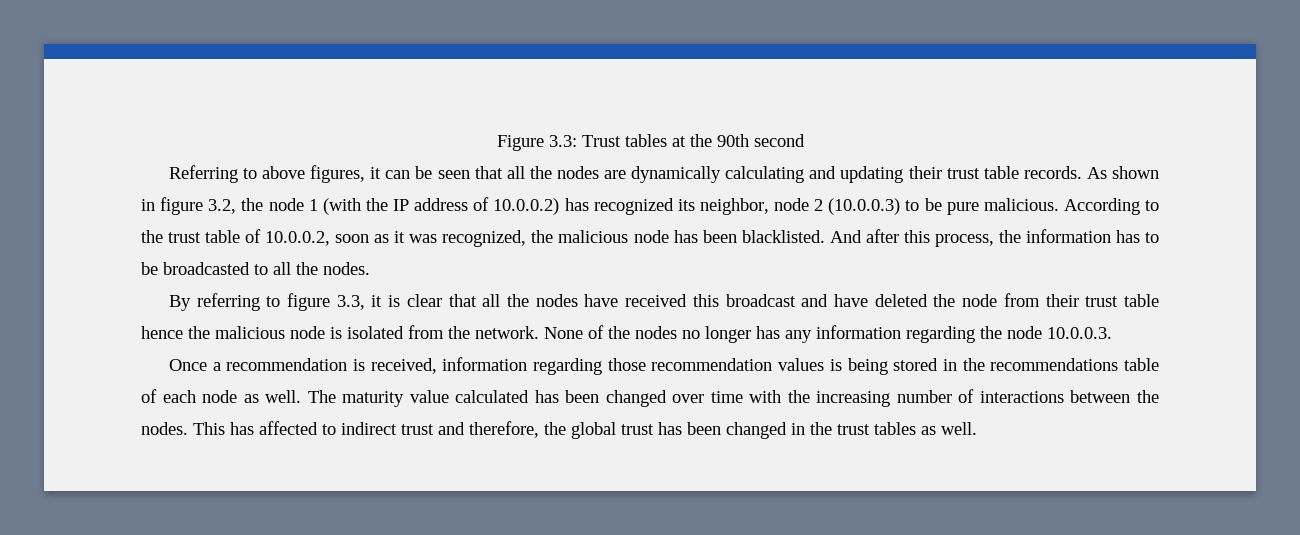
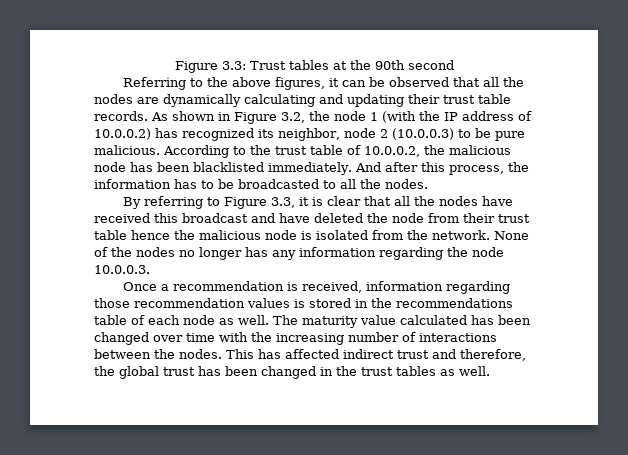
- Referring to above figures, it can be seen that all the nodes are dynamically calculating and updating their trust table records.
+ Referring to the above figures, it can be observed that all the nodes are dynamically calculating and updating their trust table records.
- As shown in figure 3.2, the node 1 (with the IP address of 10.0.0.2) has recognized its neighbor, node 2 (10.0.0.3) to be pure malicious.
+ As shown in Figure 3.2, the node 1 (with the IP address of 10.0.0.2) has recognized its neighbor, node 2 (10.0.0.3) to be pure malicious.
- According to the trust table of 10.0.0.2, soon as it was recognized, the malicious node has been blacklisted.
+ According to the trust table of 10.0.0.2, the malicious node has been blacklisted immediately.
- By referring to figure 3.3, it is clear that all the nodes have received this broadcast and have deleted the node from their trust table hence the malicious node is isolated from the network.
+ By referring to Figure 3.3, it is clear that all the nodes have received this broadcast and have deleted the node from their trust table hence the malicious node is isolated from the network.
- Once a recommendation is received, information regarding those recommendation values is being stored in the recommendations table of each node as well.
+ Once a recommendation is received, information regarding those recommendation values is stored in the recommendations table of each node as well.
- This has affected to indirect trust and therefore, the global trust has been changed in the trust tables as well.
+ This has affected indirect trust and therefore, the global trust has been changed in the trust tables as well.

